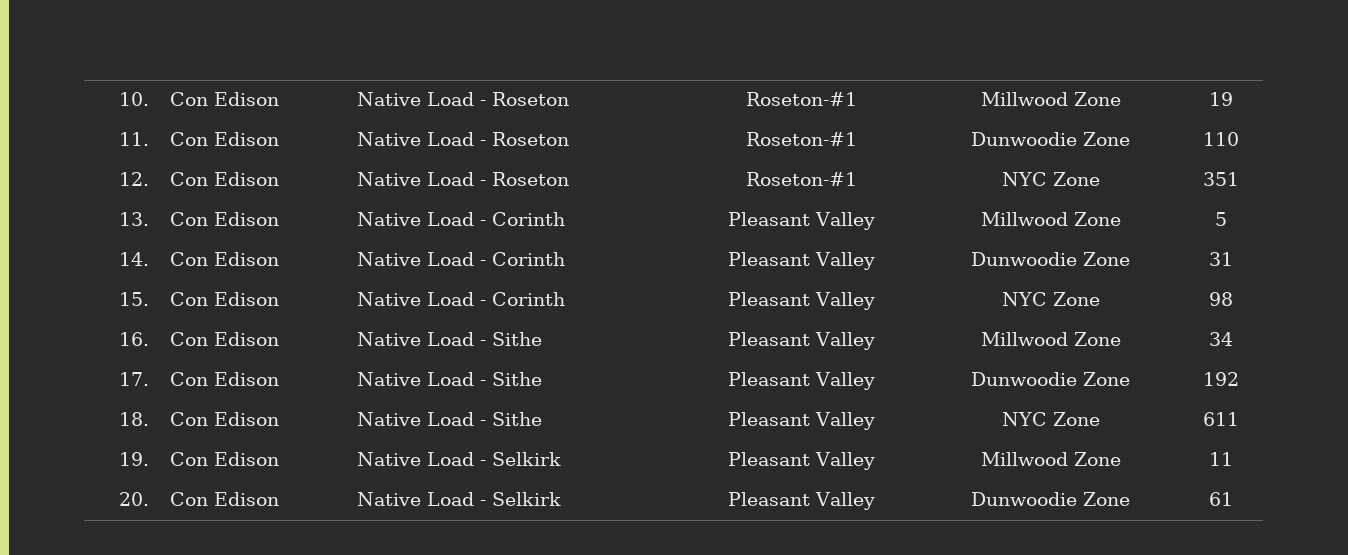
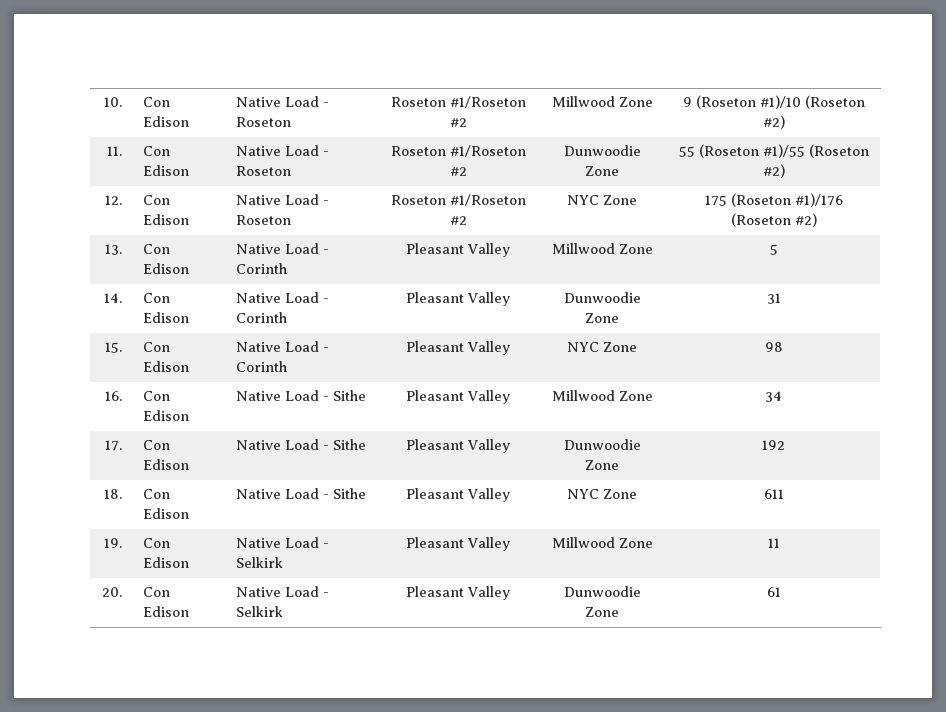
- 10. | Con Edison | Native Load - Roseton | Roseton-#1 | Millwood Zone | 19
+ 10. | Con Edison | Native Load - Roseton | Roseton #1/Roseton #2 | Millwood Zone | 9 (Roseton #1)/10 (Roseton #2)
- 11. | Con Edison | Native Load - Roseton | Roseton-#1 | Dunwoodie Zone | 110
+ 11. | Con Edison | Native Load - Roseton | Roseton #1/Roseton #2 | Dunwoodie Zone | 55 (Roseton #1)/55 (Roseton #2)
- 12. | Con Edison | Native Load - Roseton | Roseton-#1 | NYC Zone | 351
+ 12. | Con Edison | Native Load - Roseton | Roseton #1/Roseton #2 | NYC Zone | 175 (Roseton #1)/176 (Roseton #2)

